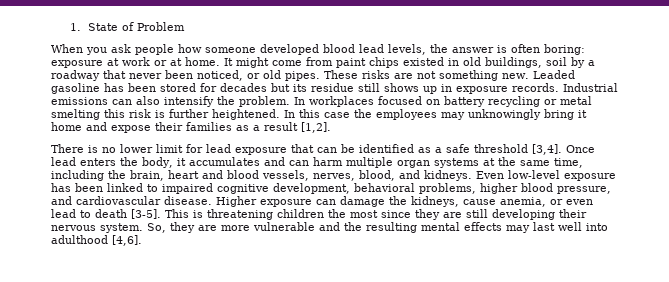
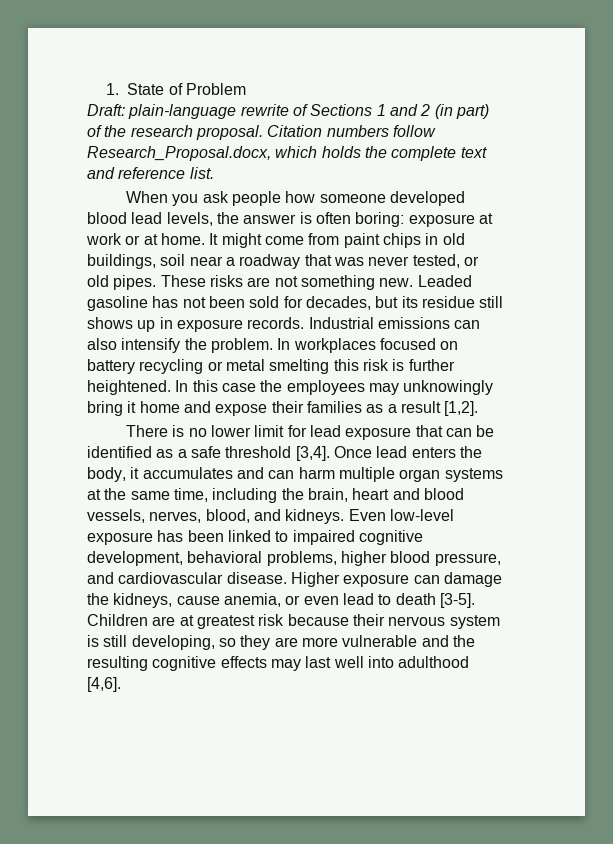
+ Draft: plain-language rewrite of Sections 1 and 2 (in part) of the research proposal. Citation numbers follow Research_Proposal.docx, which holds the complete text and reference list.
- It might come from paint chips existed in old buildings, soil by a roadway that never been noticed, or old pipes.
+ It might come from paint chips in old buildings, soil near a roadway that was never tested, or old pipes.
- Leaded gasoline has been stored for decades but its residue still shows up in exposure records.
+ Leaded gasoline has not been sold for decades, but its residue still shows up in exposure records.
- This is threatening children the most since they are still developing their nervous system. So, they are more vulnerable and the resulting mental effects may last well into adulthood [4,6].
+ Children are at greatest risk because their nervous system is still developing, so they are more vulnerable and the resulting cognitive effects may last well into adulthood [4,6].

